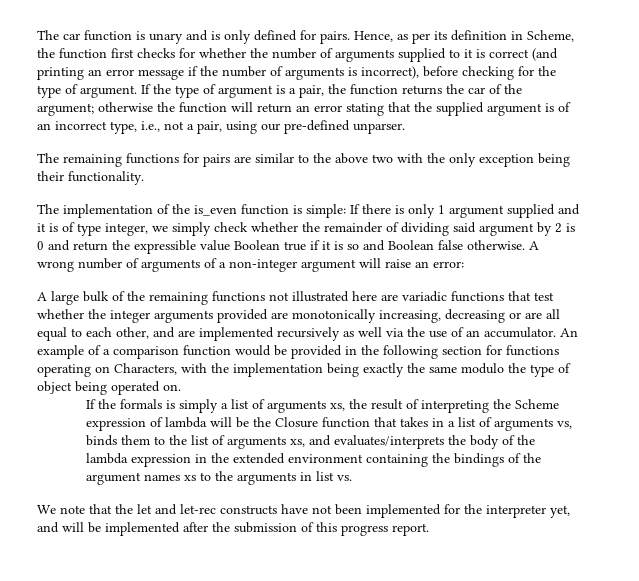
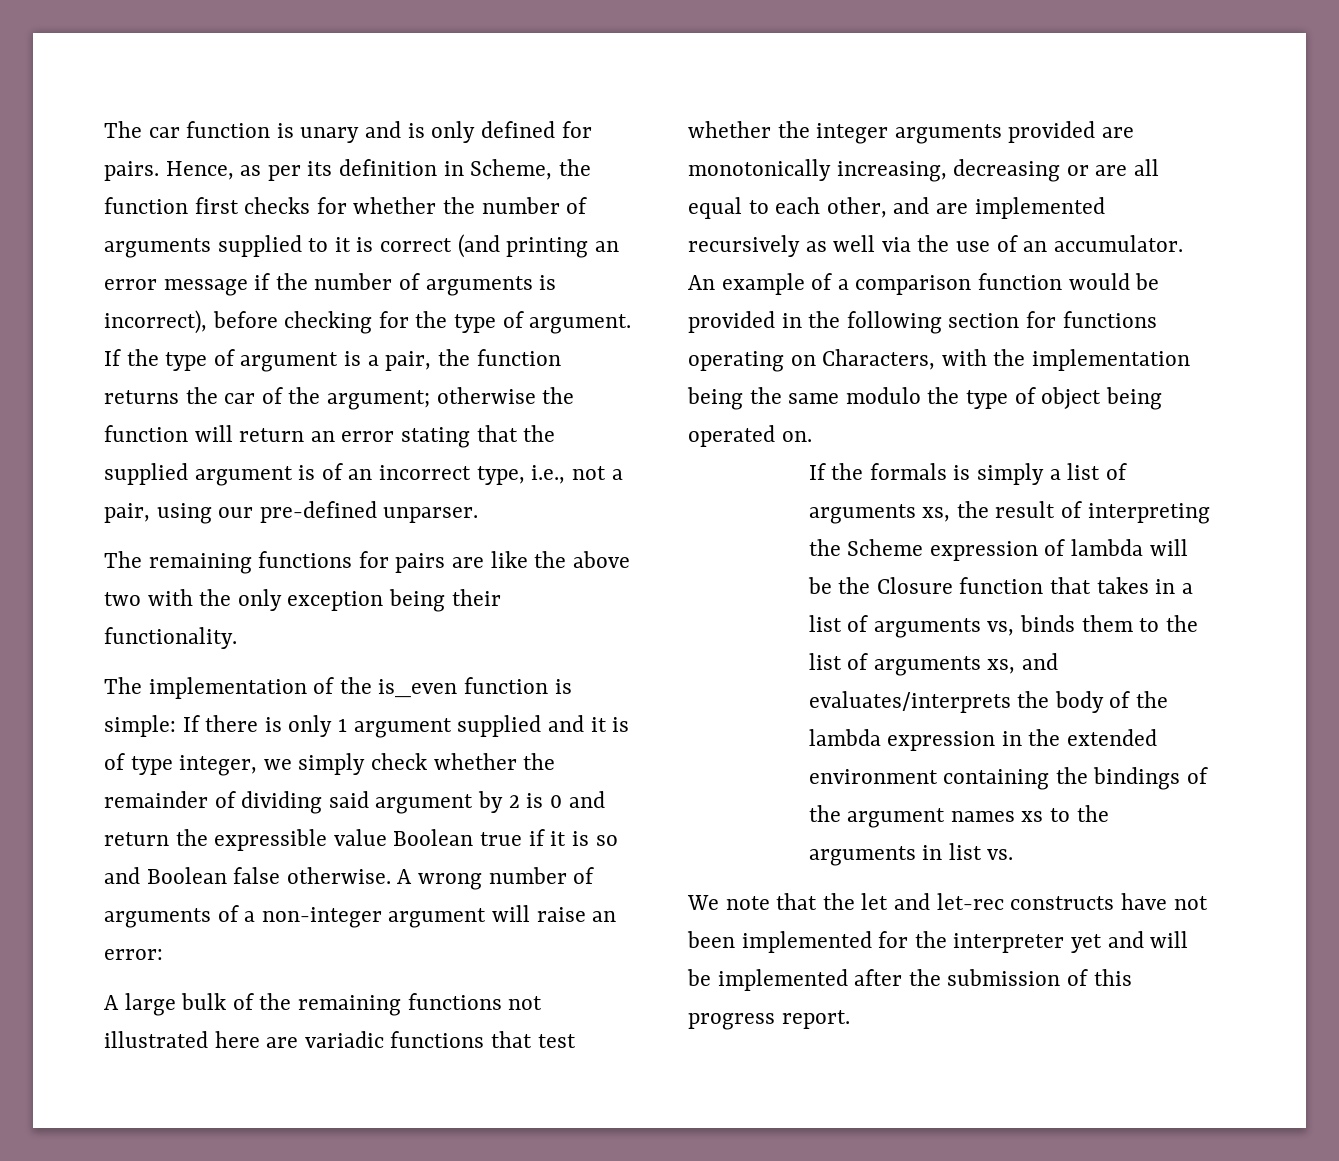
- The remaining functions for pairs are similar to the above two with the only exception being their functionality.
+ The remaining functions for pairs are like the above two with the only exception being their functionality.
- An example of a comparison function would be provided in the following section for functions operating on Characters, with the implementation being exactly the same modulo the type of object being operated on.
+ An example of a comparison function would be provided in the following section for functions operating on Characters, with the implementation being the same modulo the type of object being operated on.
- We note that the let and let-rec constructs have not been implemented for the interpreter yet, and will be implemented after the submission of this progress report.
+ We note that the let and let-rec constructs have not been implemented for the interpreter yet and will be implemented after the submission of this progress report.

